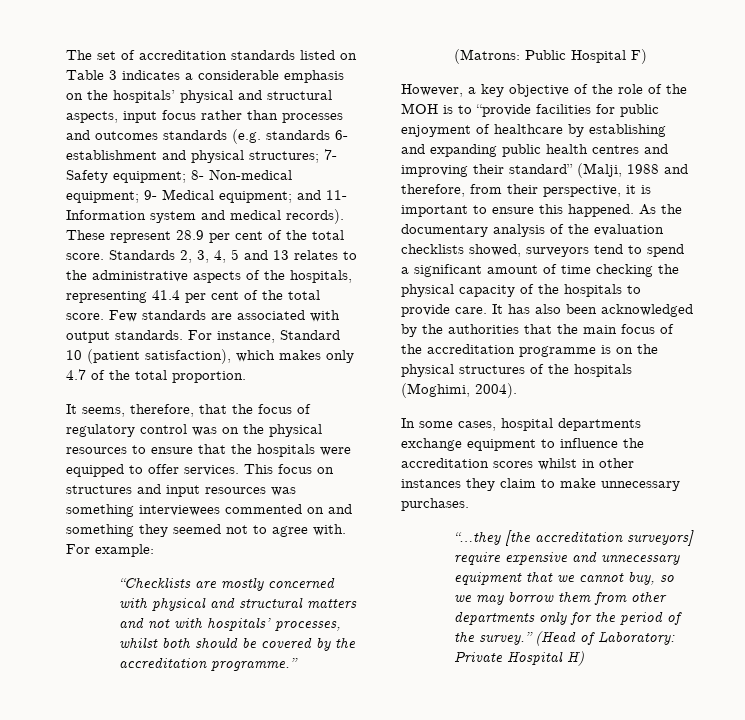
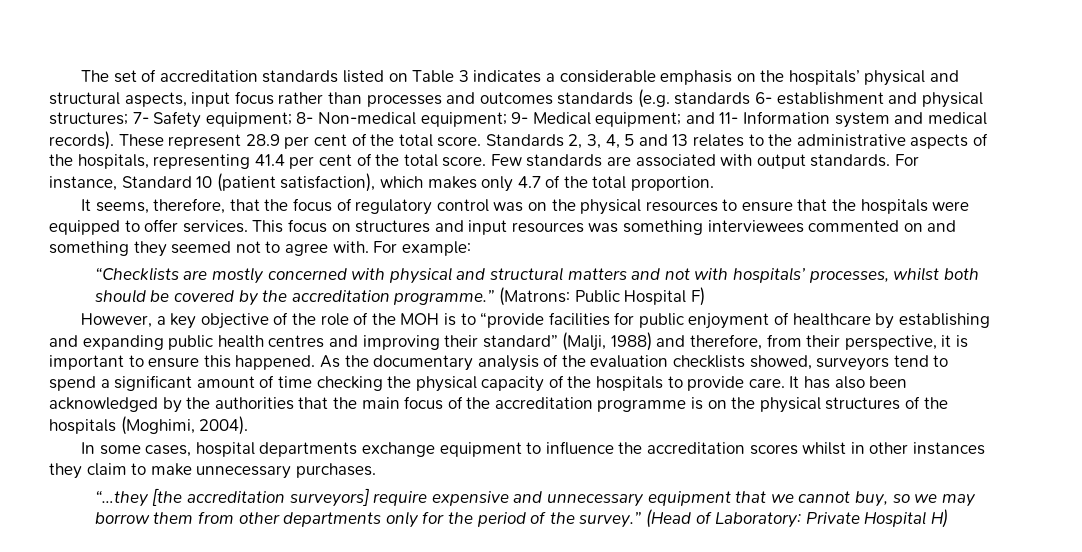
- However, a key objective of the role of the MOH is to “provide facilities for public enjoyment of healthcare by establishing and expanding public health centres and improving their standard” (Malji, 1988 and therefore, from their perspective, it is important to ensure this happened.
+ However, a key objective of the role of the MOH is to “provide facilities for public enjoyment of healthcare by establishing and expanding public health centres and improving their standard” (Malji, 1988) and therefore, from their perspective, it is important to ensure this happened.

